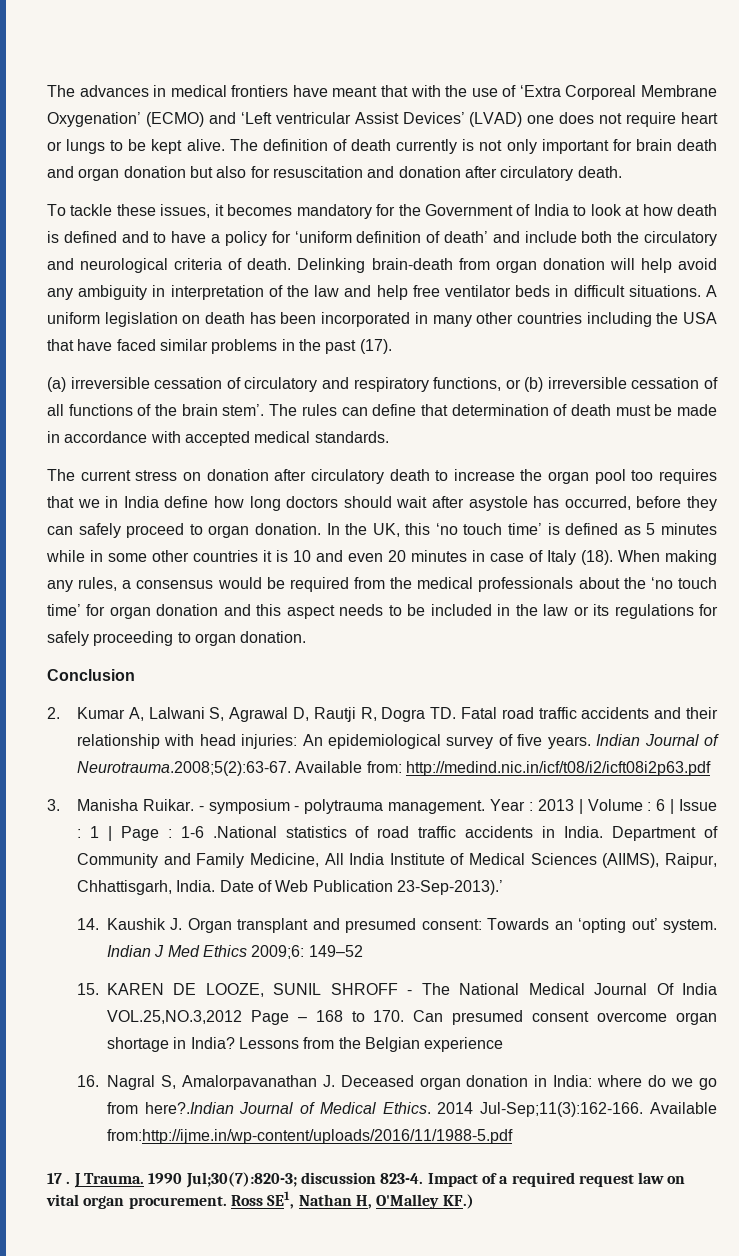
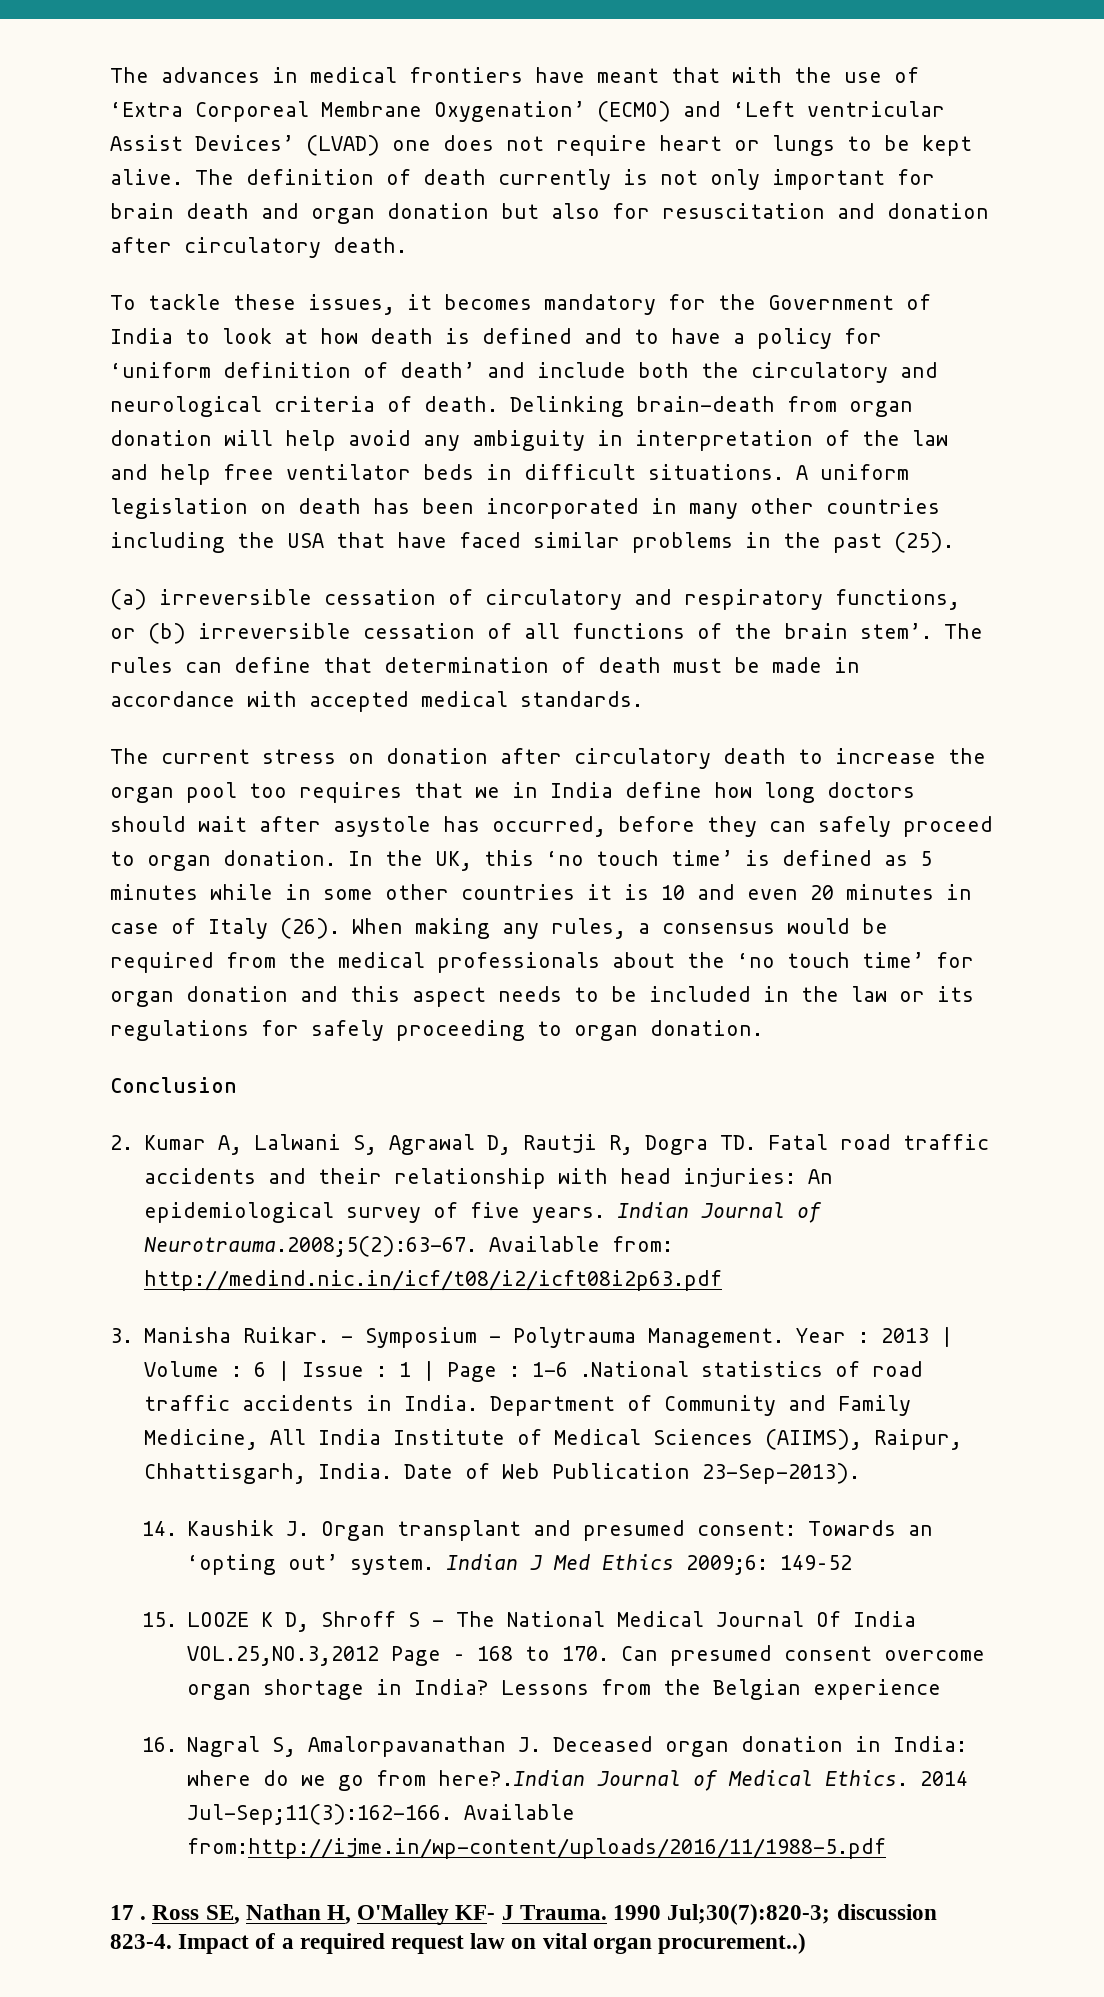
- A uniform legislation on death has been incorporated in many other countries including the USA that have faced similar problems in the past (17).
+ A uniform legislation on death has been incorporated in many other countries including the USA that have faced similar problems in the past (25).
- In the UK, this ‘no touch time’ is defined as 5 minutes while in some other countries it is 10 and even 20 minutes in case of Italy (18).
+ In the UK, this ‘no touch time’ is defined as 5 minutes while in some other countries it is 10 and even 20 minutes in case of Italy (26).
- - symposium - polytrauma management.
+ - Symposium - Polytrauma Management.
- Date of Web Publication 23-Sep-2013).’
+ Date of Web Publication 23-Sep-2013).
- 15. KAREN DE LOOZE, SUNIL SHROFF - The National Medical Journal Of India VOL.25,NO.3,2012 Page – 168 to 170. Can presumed consent overcome organ shortage in India?
+ 15. LOOZE K D, Shroff S - The National Medical Journal Of India VOL.25,NO.3,2012 Page – 168 to 170. Can presumed consent overcome organ shortage in India?
- J Trauma.
+ Ross SE, Nathan H, O'Malley KF- J Trauma.
- Impact of a required request law on vital organ procurement. Ross SE1, Nathan H, O'Malley KF.)
+ Impact of a required request law on vital organ procurement..)

